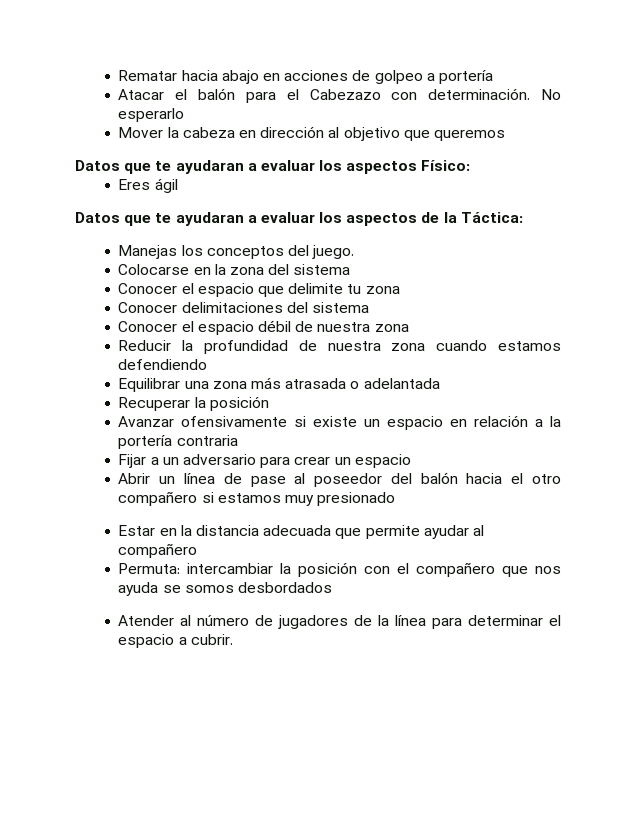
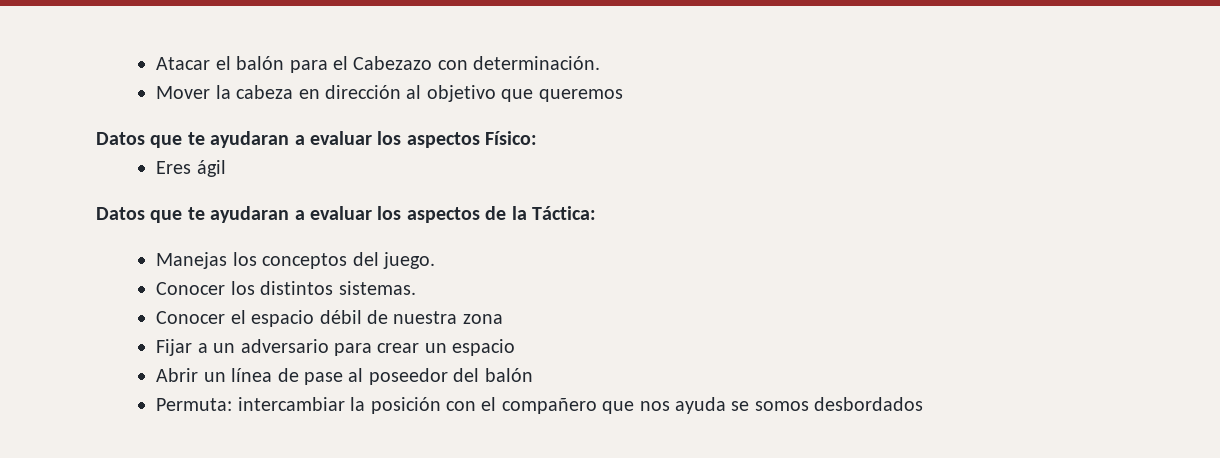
- Rematar hacia abajo en acciones de golpeo a portería
- No esperarlo
- Colocarse en la zona del sistema
- Conocer el espacio que delimite tu zona
- Conocer delimitaciones del sistema
+ Conocer los distintos sistemas.
- Reducir la profundidad de nuestra zona cuando estamos defendiendo
- Equilibrar una zona más atrasada o adelantada
- Recuperar la posición
- Avanzar ofensivamente si existe un espacio en relación a la portería contraria
- Abrir un línea de pase al poseedor del balón hacia el otro compañero si estamos muy presionado
- Estar en la distancia adecuada que permite ayudar al compañero
+ Abrir un línea de pase al poseedor del balón
- Atender al número de jugadores de la línea para determinar el espacio a cubrir.

